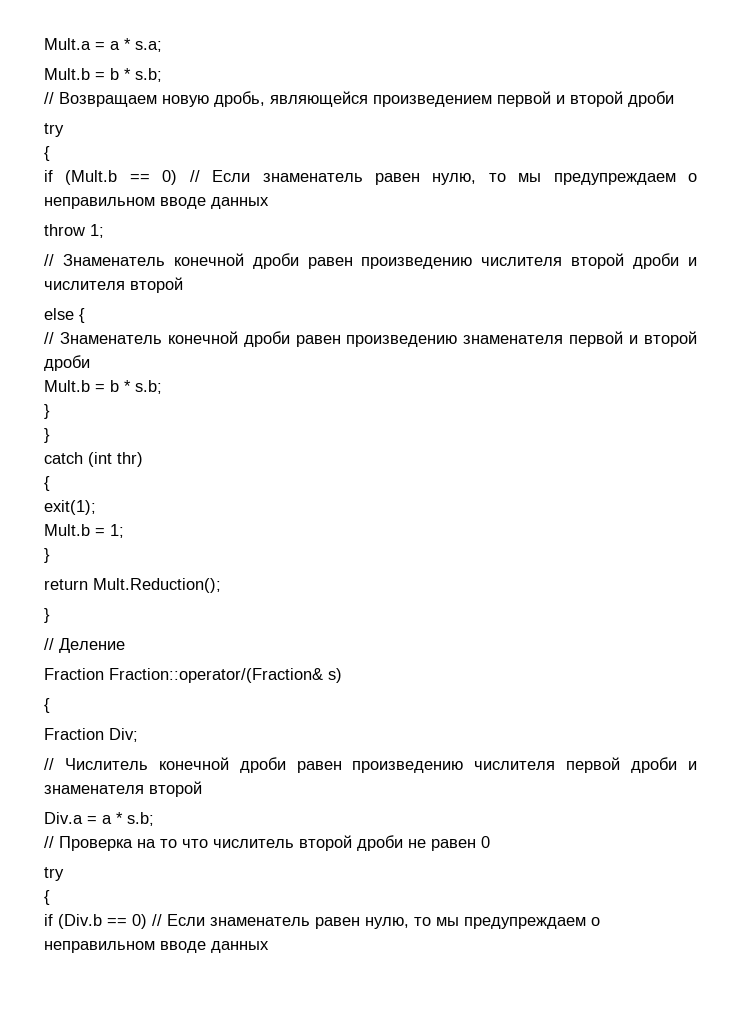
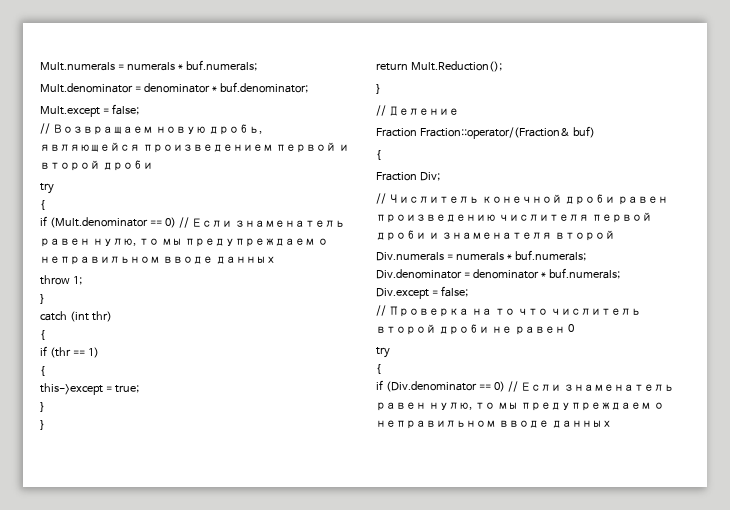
- Mult.a = a * s.a;
- Mult.b = b * s.b;
+ Mult.numerals = numerals * buf.numerals;
+ Mult.denominator = denominator * buf.denominator;
+ Mult.except = false;
- if (Mult.b == 0) // Если знаменатель равен нулю, то мы предупреждаем о неправильном вводе данных
+ if (Mult.denominator == 0) // Если знаменатель равен нулю, то мы предупреждаем о неправильном вводе данных
- // Знаменатель конечной дроби равен произведению числителя второй дроби и числителя второй
- else {
- // Знаменатель конечной дроби равен произведению знаменателя первой и второй дроби
- Mult.b = b * s.b;
- }
- exit(1);
- Mult.b = 1;
+ if (thr == 1)
+ {
+ this->except = true;
+ }
- Fraction Fraction::operator/(Fraction& s)
+ Fraction Fraction::operator/(Fraction& buf)
- Div.a = a * s.b;
+ Div.numerals = numerals * buf.numerals;
+ Div.denominator = denominator * buf.numerals;
+ Div.except = false;
- if (Div.b == 0) // Если знаменатель равен нулю, то мы предупреждаем о неправильном вводе данных
+ if (Div.denominator == 0) // Если знаменатель равен нулю, то мы предупреждаем о неправильном вводе данных

